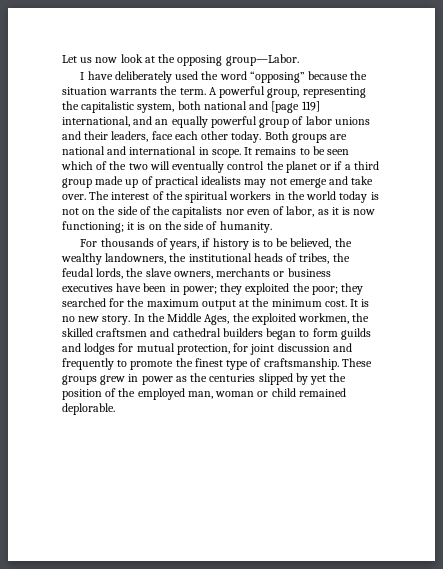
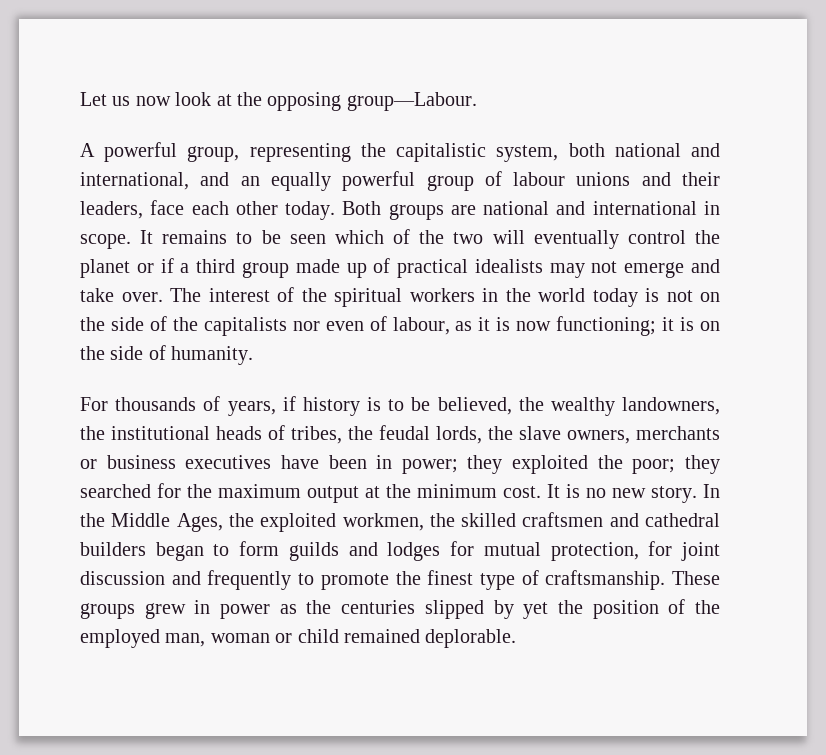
- Let us now look at the opposing group—Labor.
- I have deliberately used the word “opposing” because the situation warrants the term. A powerful group, representing the capitalistic system, both national and [page 119] international, and an equally powerful group of labor unions and their leaders, face each other today.
+ Let us now look at the opposing group—Labour.
+ A powerful group, representing the capitalistic system, both national and international, and an equally powerful group of labour unions and their leaders, face each other today.
- The interest of the spiritual workers in the world today is not on the side of the capitalists nor even of labor, as it is now functioning; it is on the side of humanity.
+ The interest of the spiritual workers in the world today is not on the side of the capitalists nor even of labour, as it is now functioning; it is on the side of humanity.

